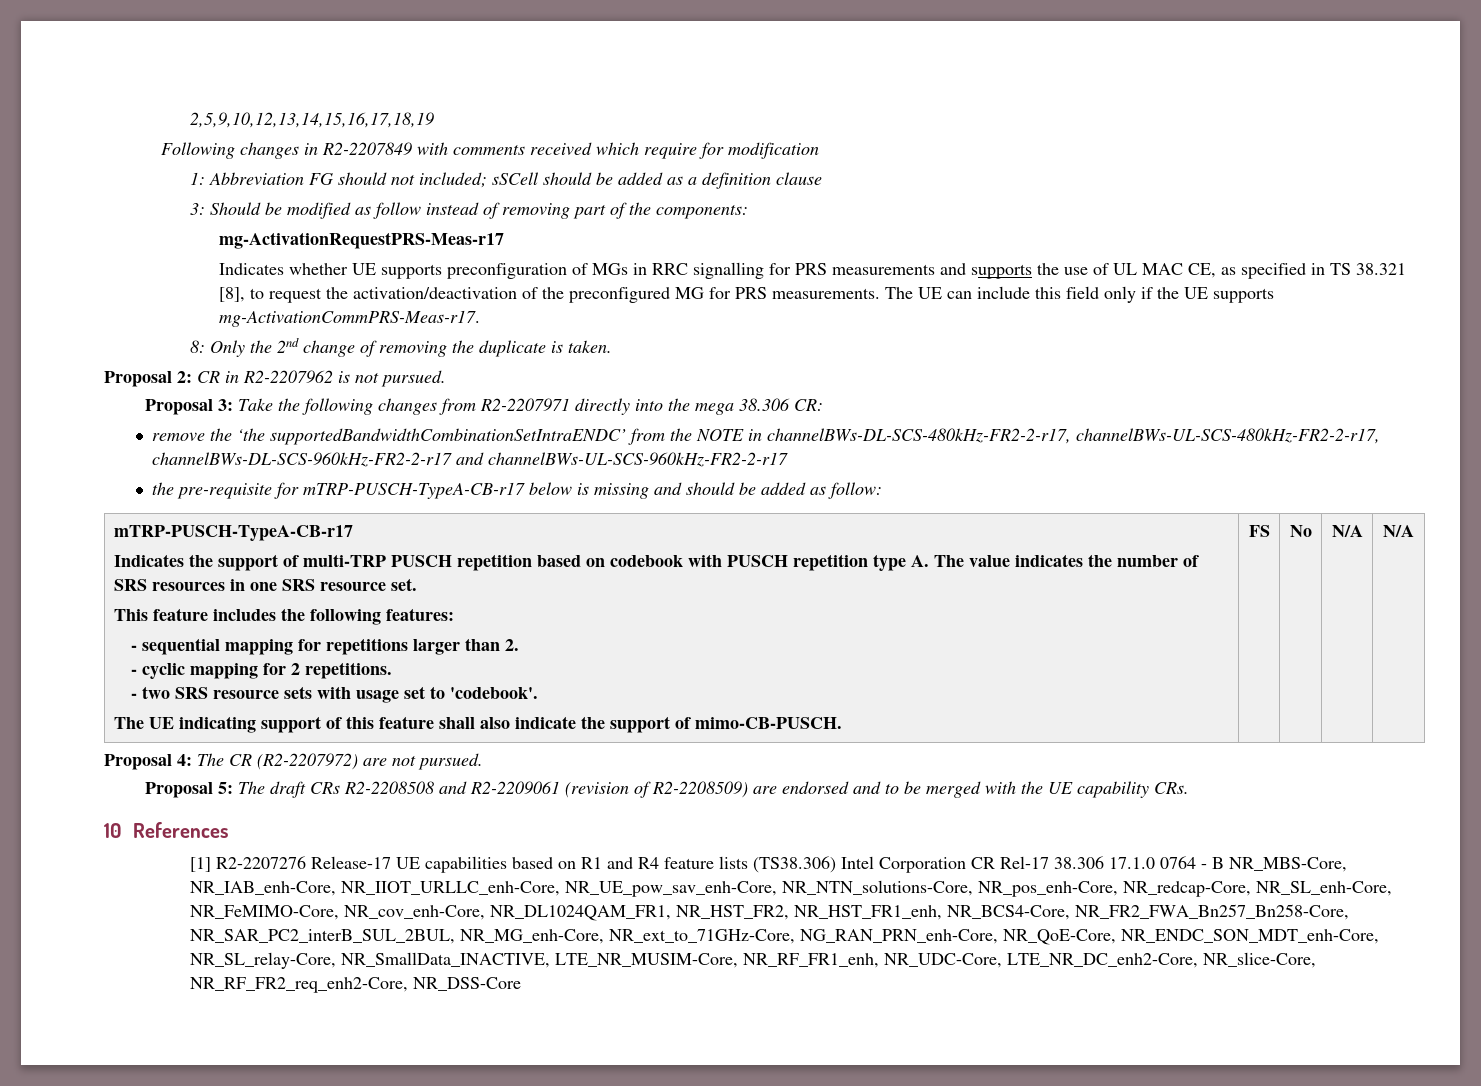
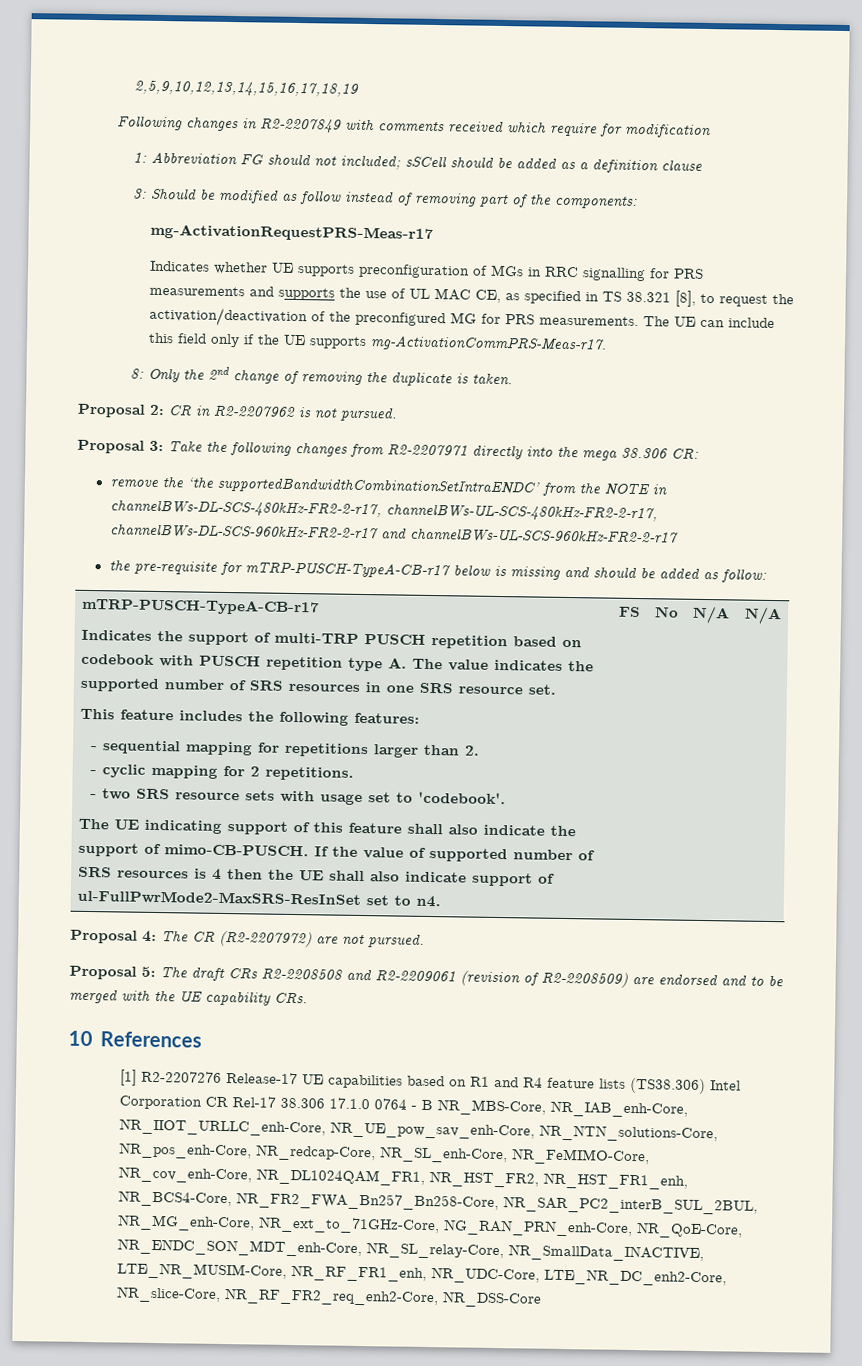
- Indicates the support of multi-TRP PUSCH repetition based on codebook with PUSCH repetition type A. The value indicates the number of SRS resources in one SRS resource set.
+ Indicates the support of multi-TRP PUSCH repetition based on codebook with PUSCH repetition type A. The value indicates the supported number of SRS resources in one SRS resource set.
+ If the value of supported number of SRS resources is 4 then the UE shall also indicate support of ul-FullPwrMode2-MaxSRS-ResInSet set to n4.

